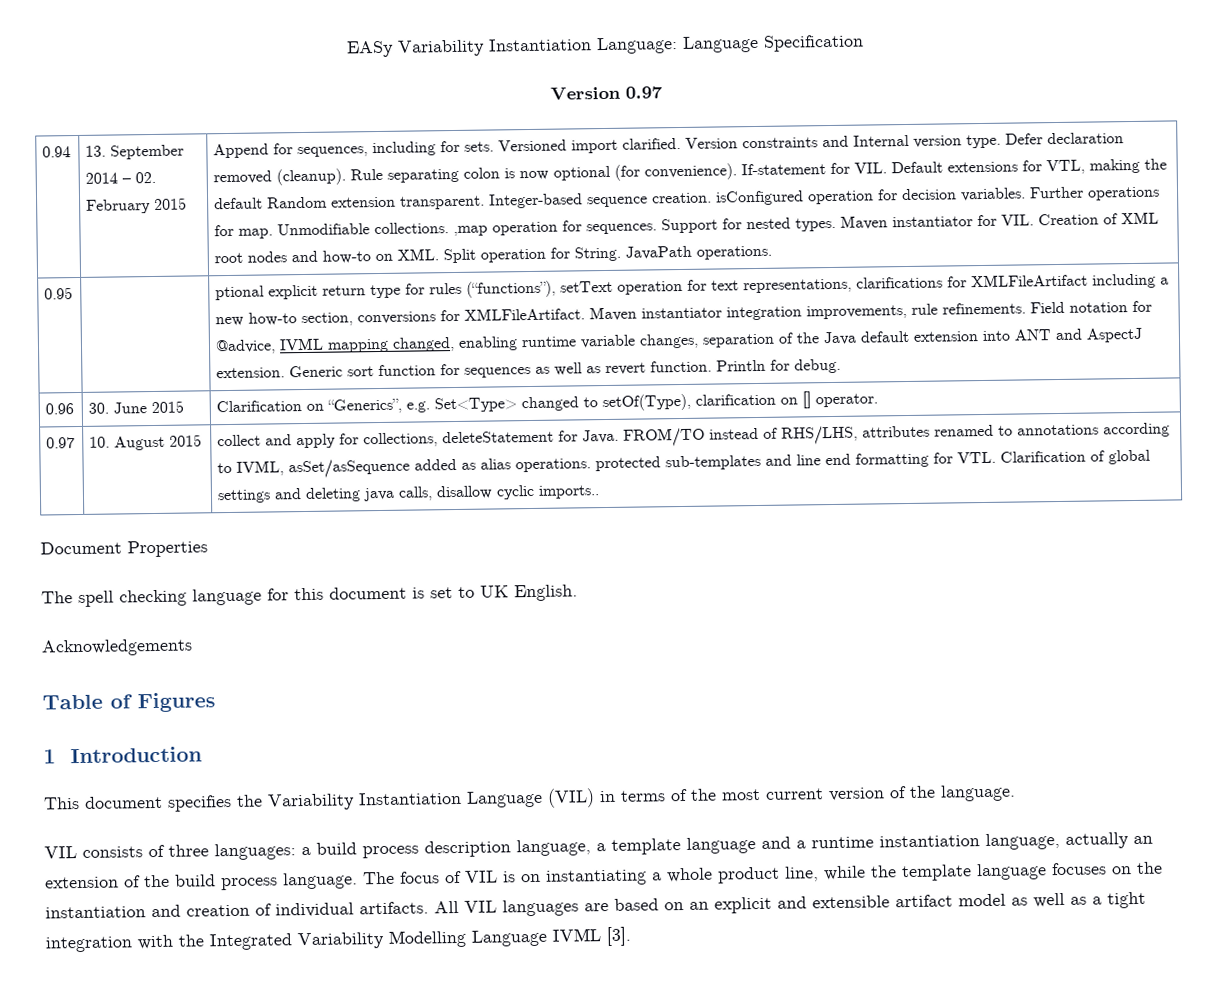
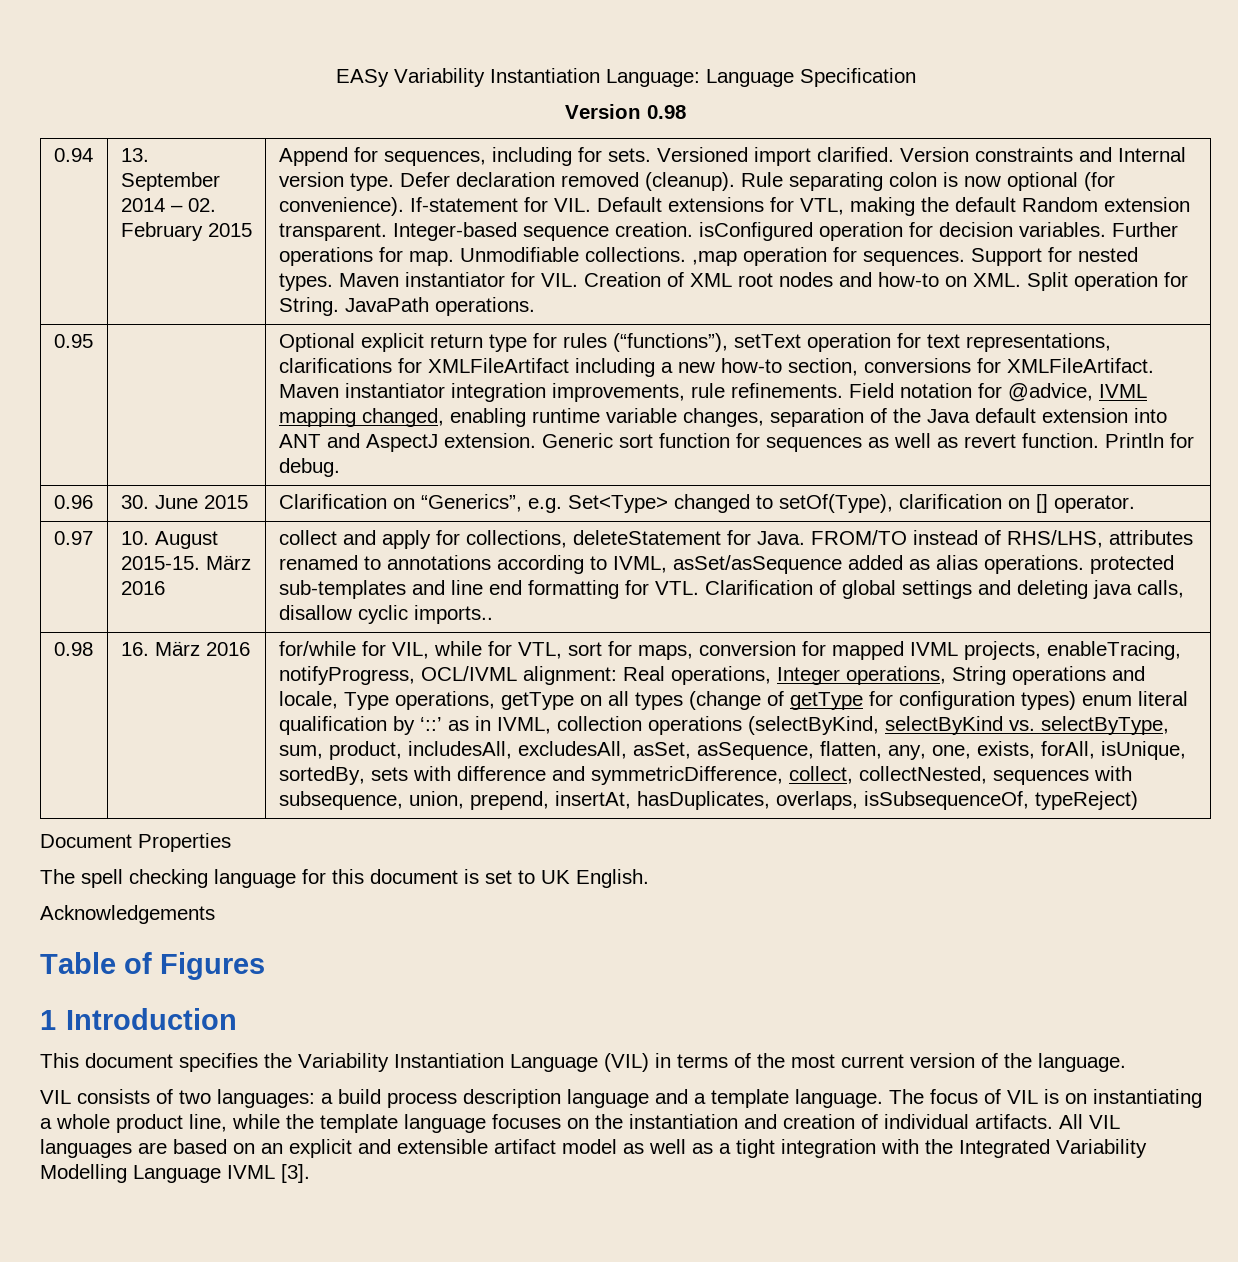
- Version 0.97
+ Version 0.98
- ptional explicit return type for rules (“functions”), setText operation for text representations, clarifications for XMLFileArtifact including a new how-to section, conversions for XMLFileArtifact.
+ Optional explicit return type for rules (“functions”), setText operation for text representations, clarifications for XMLFileArtifact including a new how-to section, conversions for XMLFileArtifact.
- 10. August 2015
+ 10. August 2015-15. März 2016
+ 0.98 | 16. März 2016 | for/while for VIL, while for VTL, sort for maps, conversion for mapped IVML projects, enableTracing, notifyProgress, OCL/IVML alignment: Real operations, Integer operations, String operations and locale, Type operations, getType on all types (change of getType for configuration types) enum literal qualification by ‘::’ as in IVML, collection operations (selectByKind, selectByKind vs. selectByType, sum, product, includesAll, excludesAll, asSet, asSequence, flatten, any, one, exists, forAll, isUnique, sortedBy, sets with difference and symmetricDifference, collect, collectNested, sequences with subsequence, union, prepend, insertAt, hasDuplicates, overlaps, isSubsequenceOf, typeReject)
- VIL consists of three languages: a build process description language, a template language and a runtime instantiation language, actually an extension of the build process language.
+ VIL consists of two languages: a build process description language and a template language.

